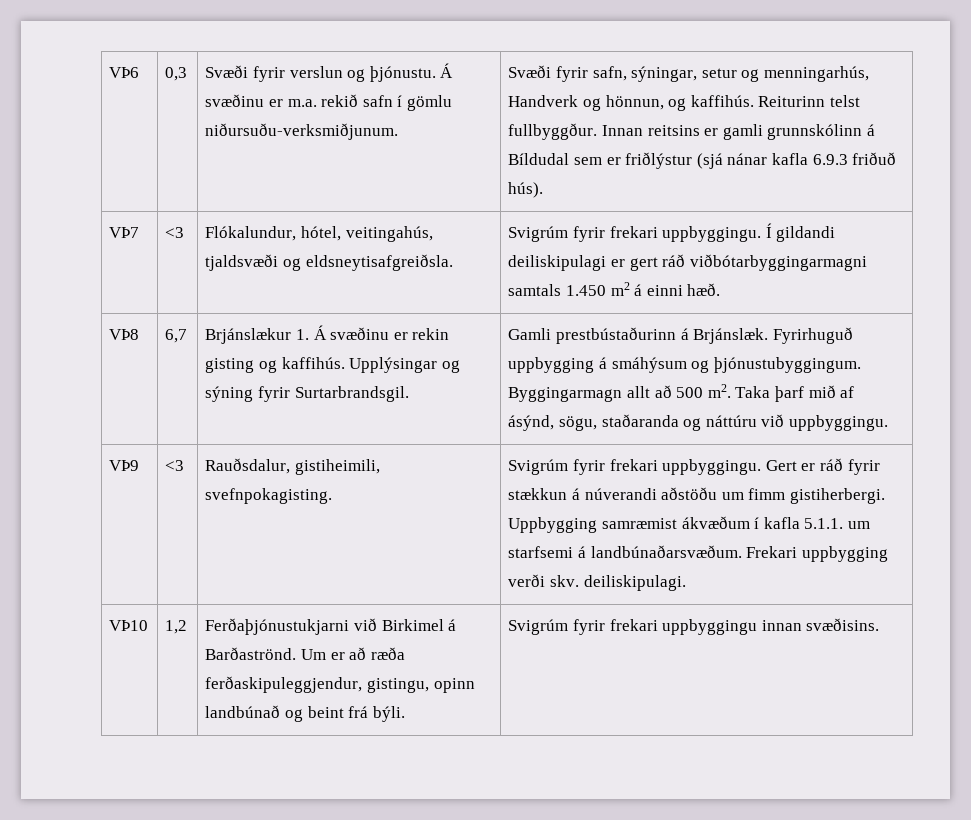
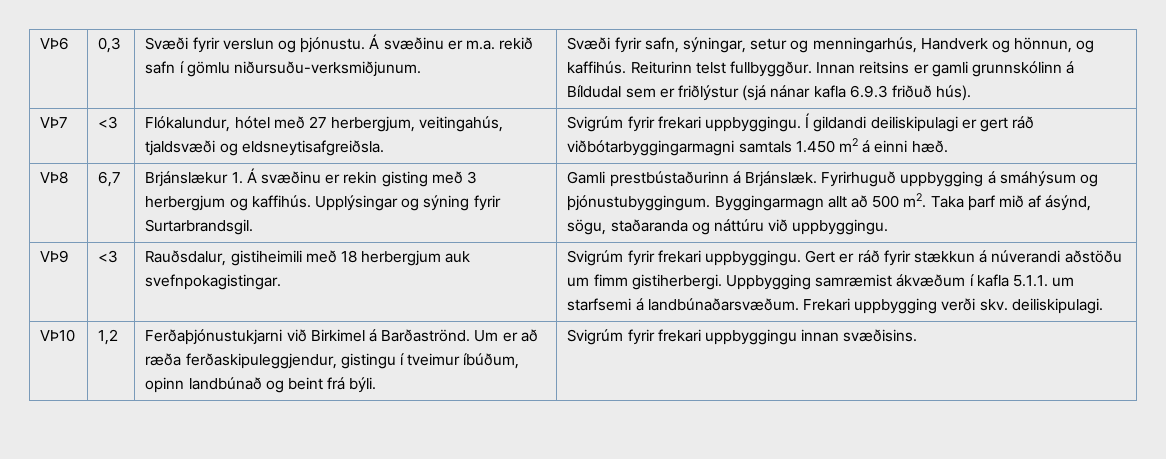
- VÞ7 | <3 | Flókalundur, hótel, veitingahús, tjaldsvæði og eldsneytisafgreiðsla. | Svigrúm fyrir frekari uppbyggingu. Í gildandi deiliskipulagi er gert ráð viðbótarbyggingarmagni samtals 1.450 m2 á einni hæð.
+ VÞ7 | <3 | Flókalundur, hótel með 27 herbergjum, veitingahús, tjaldsvæði og eldsneytisafgreiðsla. | Svigrúm fyrir frekari uppbyggingu. Í gildandi deiliskipulagi er gert ráð viðbótarbyggingarmagni samtals 1.450 m2 á einni hæð.
- Brjánslækur 1. Á svæðinu er rekin gisting og kaffihús.
+ Brjánslækur 1. Á svæðinu er rekin gisting með 3 herbergjum og kaffihús.
- VÞ9 | <3 | Rauðsdalur, gistiheimili, svefnpokagisting. | Svigrúm fyrir frekari uppbyggingu. Gert er ráð fyrir stækkun á núverandi aðstöðu um fimm gistiherbergi. Uppbygging samræmist ákvæðum í kafla 5.1.1. um starfsemi á landbúnaðarsvæðum. Frekari uppbygging verði skv. deiliskipulagi.
+ VÞ9 | <3 | Rauðsdalur, gistiheimili með 18 herbergjum auk svefnpokagistingar. | Svigrúm fyrir frekari uppbyggingu. Gert er ráð fyrir stækkun á núverandi aðstöðu um fimm gistiherbergi. Uppbygging samræmist ákvæðum í kafla 5.1.1. um starfsemi á landbúnaðarsvæðum. Frekari uppbygging verði skv. deiliskipulagi.
- VÞ10 | 1,2 | Ferðaþjónustukjarni við Birkimel á Barðaströnd. Um er að ræða ferðaskipuleggjendur, gistingu, opinn landbúnað og beint frá býli. | Svigrúm fyrir frekari uppbyggingu innan svæðisins.
+ VÞ10 | 1,2 | Ferðaþjónustukjarni við Birkimel á Barðaströnd. Um er að ræða ferðaskipuleggjendur, gistingu í tveimur íbúðum, opinn landbúnað og beint frá býli. | Svigrúm fyrir frekari uppbyggingu innan svæðisins.

